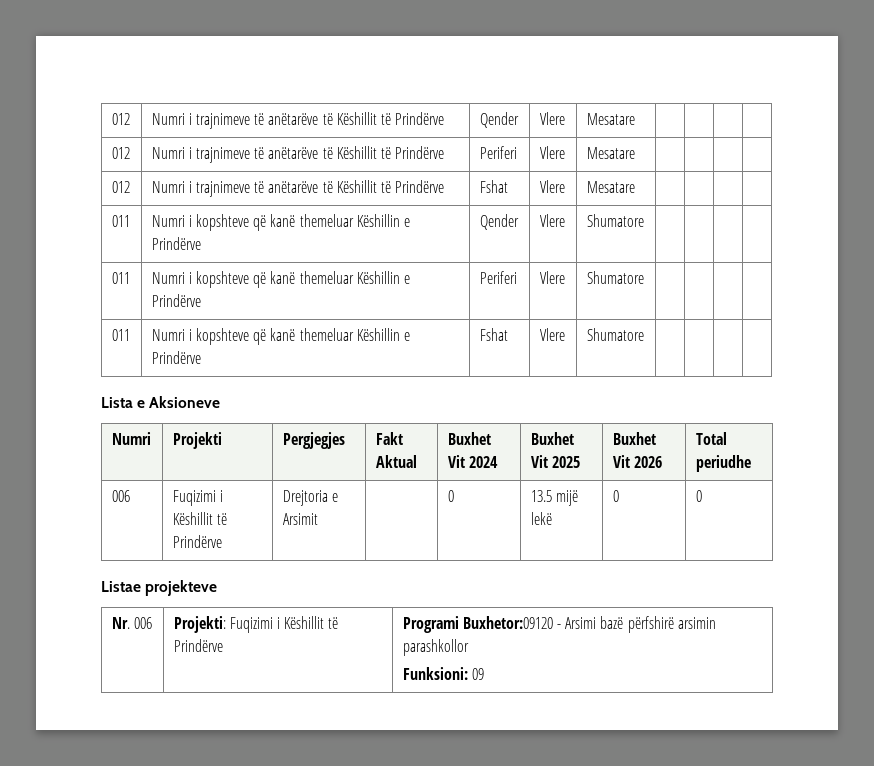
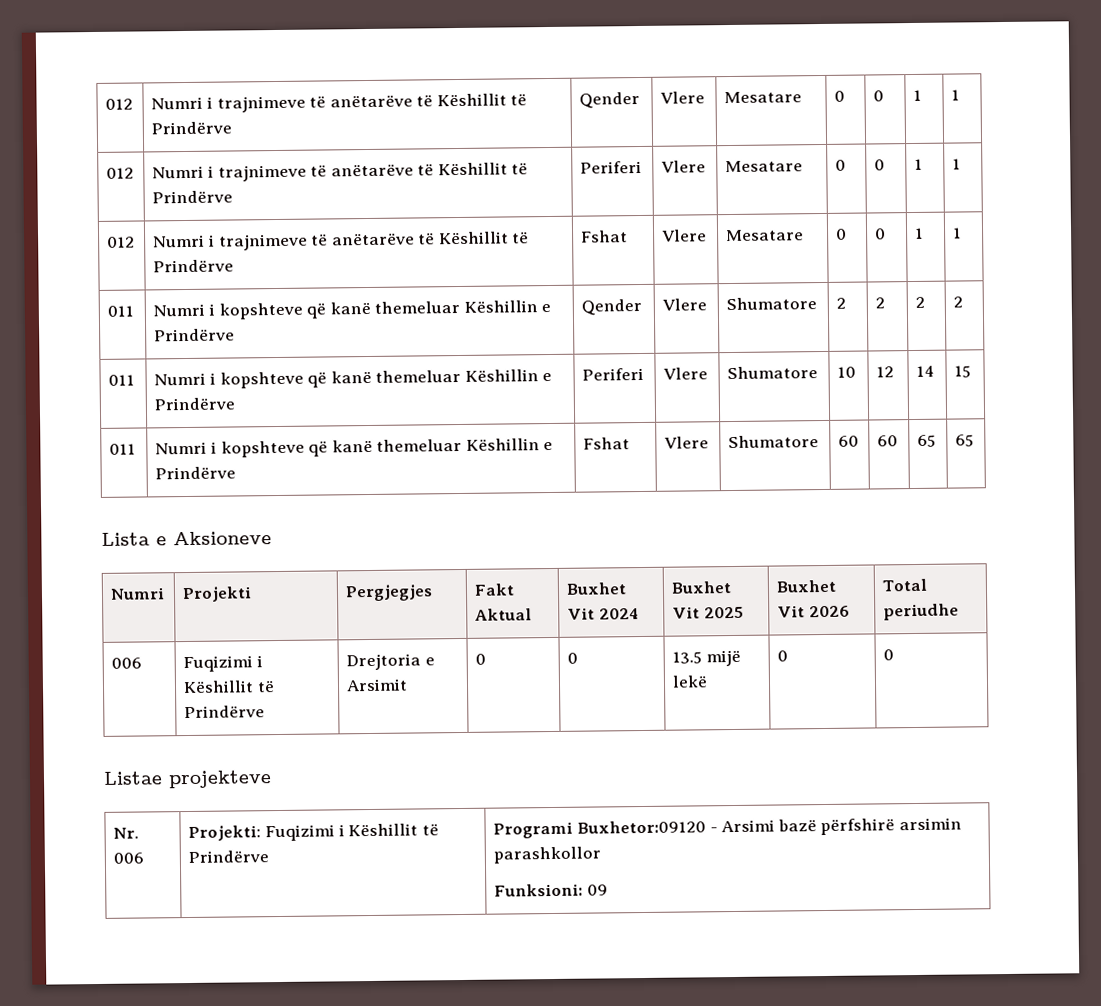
- 012 | Numri i trajnimeve të anëtarëve të Këshillit të Prindërve | Qender | Vlere | Mesatare | | | |
+ 012 | Numri i trajnimeve të anëtarëve të Këshillit të Prindërve | Qender | Vlere | Mesatare | 0 | 0 | 1 | 1
- 012 | Numri i trajnimeve të anëtarëve të Këshillit të Prindërve | Periferi | Vlere | Mesatare | | | |
+ 012 | Numri i trajnimeve të anëtarëve të Këshillit të Prindërve | Periferi | Vlere | Mesatare | 0 | 0 | 1 | 1
- 012 | Numri i trajnimeve të anëtarëve të Këshillit të Prindërve | Fshat | Vlere | Mesatare | | | |
+ 012 | Numri i trajnimeve të anëtarëve të Këshillit të Prindërve | Fshat | Vlere | Mesatare | 0 | 0 | 1 | 1
- 011 | Numri i kopshteve që kanë themeluar Këshillin e Prindërve | Qender | Vlere | Shumatore | | | |
+ 011 | Numri i kopshteve që kanë themeluar Këshillin e Prindërve | Qender | Vlere | Shumatore | 2 | 2 | 2 | 2
- 011 | Numri i kopshteve që kanë themeluar Këshillin e Prindërve | Periferi | Vlere | Shumatore | | | |
+ 011 | Numri i kopshteve që kanë themeluar Këshillin e Prindërve | Periferi | Vlere | Shumatore | 10 | 12 | 14 | 15
- 011 | Numri i kopshteve që kanë themeluar Këshillin e Prindërve | Fshat | Vlere | Shumatore | | | |
+ 011 | Numri i kopshteve që kanë themeluar Këshillin e Prindërve | Fshat | Vlere | Shumatore | 60 | 60 | 65 | 65
- 006 | Fuqizimi i Këshillit të Prindërve | Drejtoria e Arsimit | | 0 | 13.5 mijë lekë | 0 | 0
+ 006 | Fuqizimi i Këshillit të Prindërve | Drejtoria e Arsimit | 0 | 0 | 13.5 mijë lekë | 0 | 0

